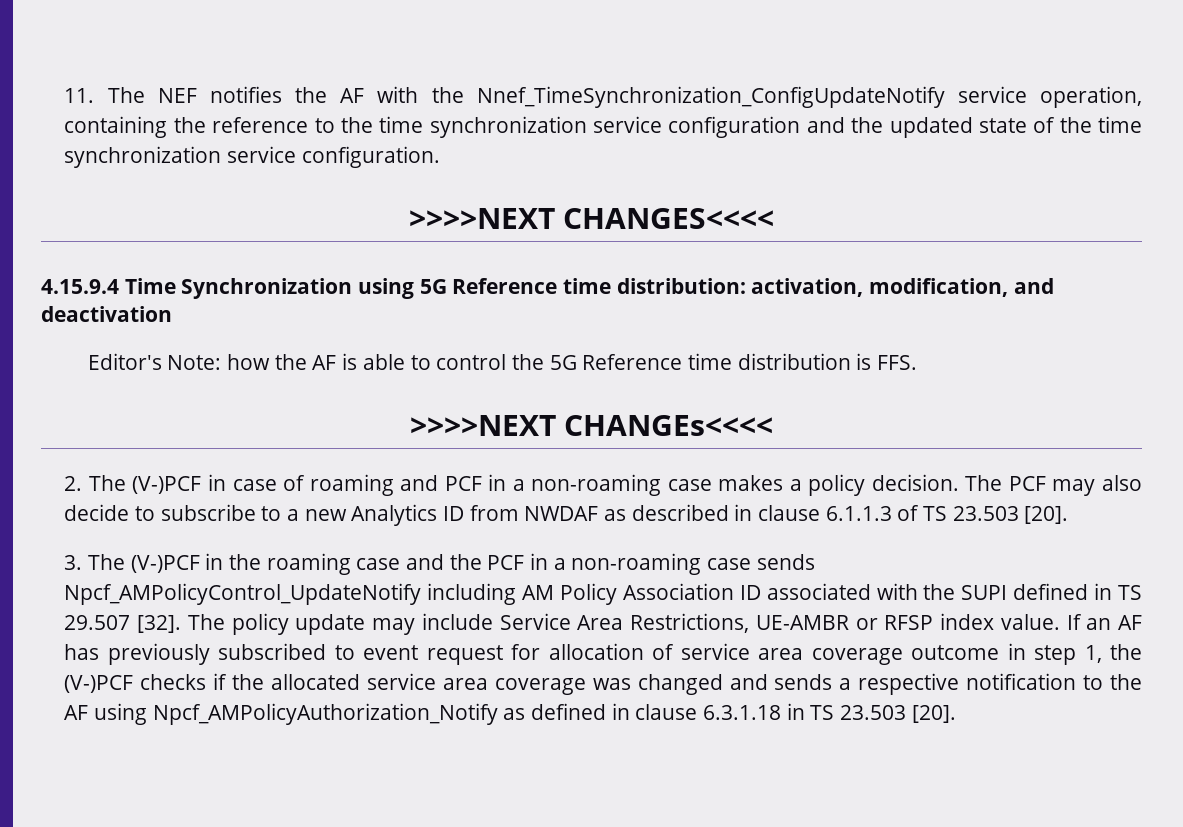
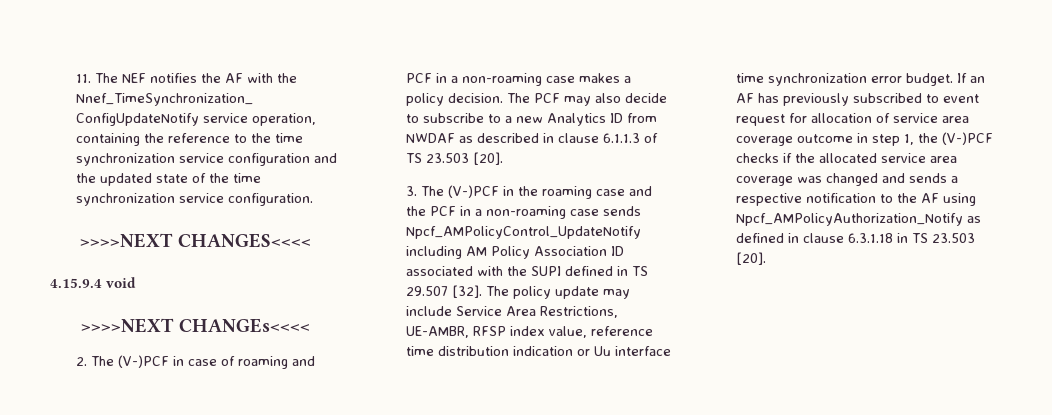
- 4.15.9.4 Time Synchronization using 5G Reference time distribution: activation, modification, and deactivation
- Editor's Note: how the AF is able to control the 5G Reference time distribution is FFS.
+ 4.15.9.4 void
- The policy update may include Service Area Restrictions, UE-AMBR or RFSP index value.
+ The policy update may include Service Area Restrictions, UE-AMBR, RFSP index value, reference time distribution indication or Uu interface time synchronization error budget.

